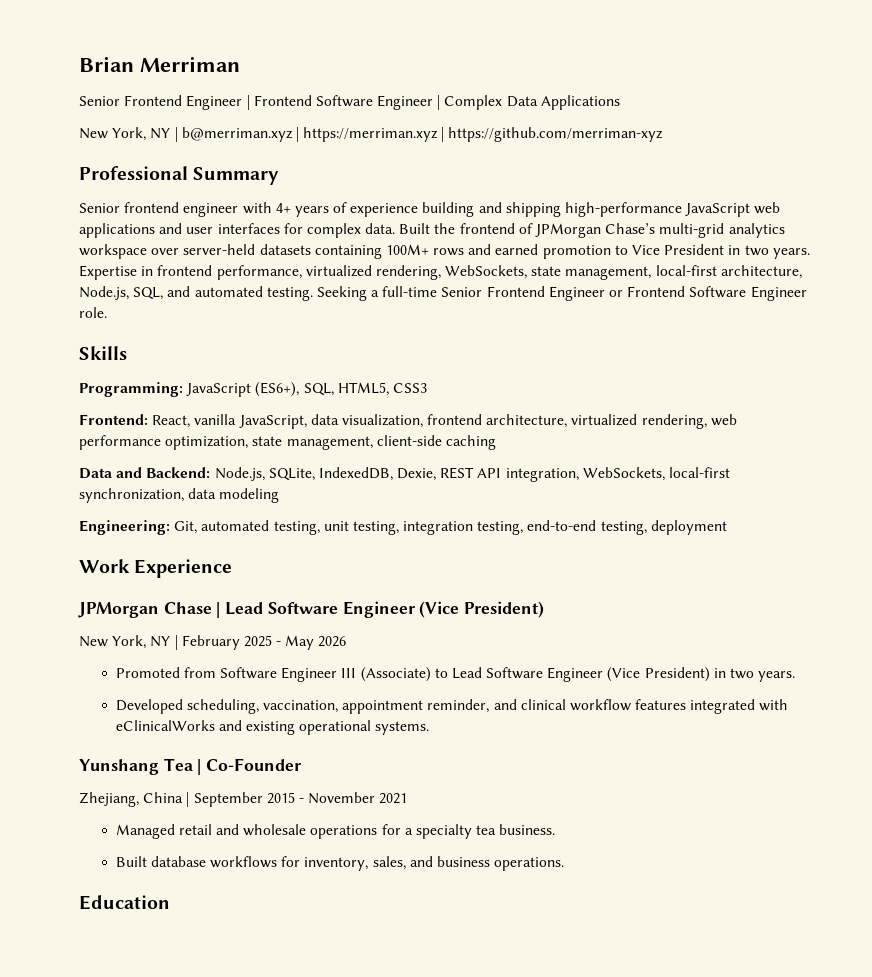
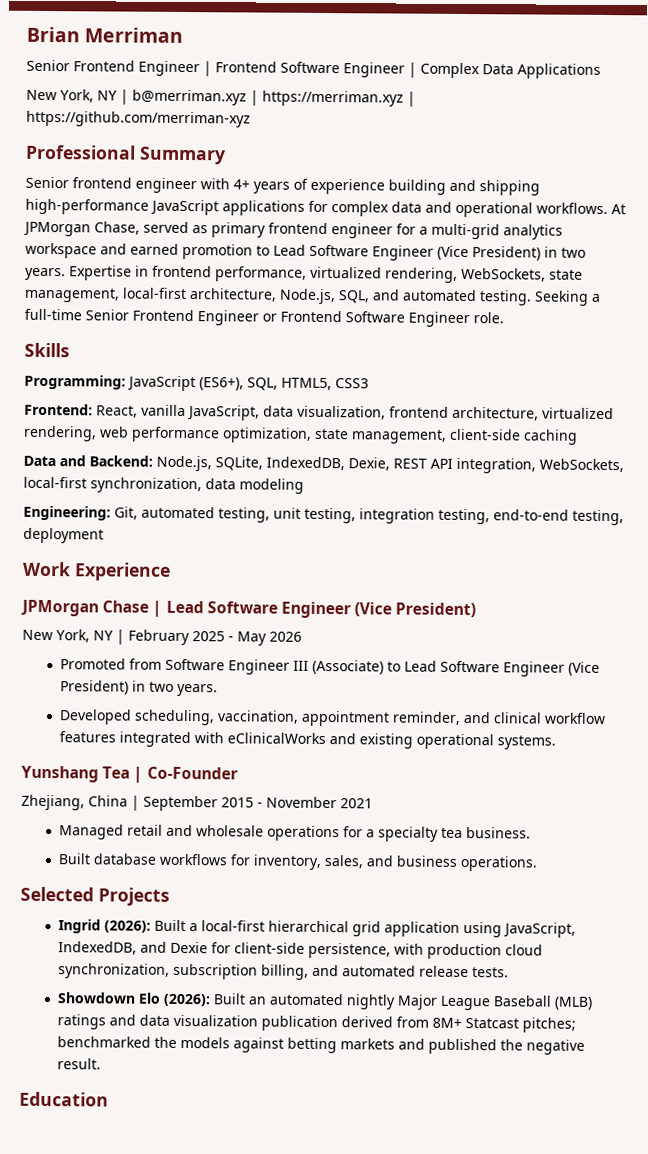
- Senior frontend engineer with 4+ years of experience building and shipping high-performance JavaScript web applications and user interfaces for complex data. Built the frontend of JPMorgan Chase’s multi-grid analytics workspace over server-held datasets containing 100M+ rows and earned promotion to Vice President in two years.
+ Senior frontend engineer with 4+ years of experience building and shipping high-performance JavaScript applications for complex data and operational workflows. At JPMorgan Chase, served as primary frontend engineer for a multi-grid analytics workspace and earned promotion to Lead Software Engineer (Vice President) in two years.
+ Selected Projects
+ Ingrid (2026): Built a local-first hierarchical grid application using JavaScript, IndexedDB, and Dexie for client-side persistence, with production cloud synchronization, subscription billing, and automated release tests.
+ Showdown Elo (2026): Built an automated nightly Major League Baseball (MLB) ratings and data visualization publication derived from 8M+ Statcast pitches; benchmarked the models against betting markets and published the negative result.

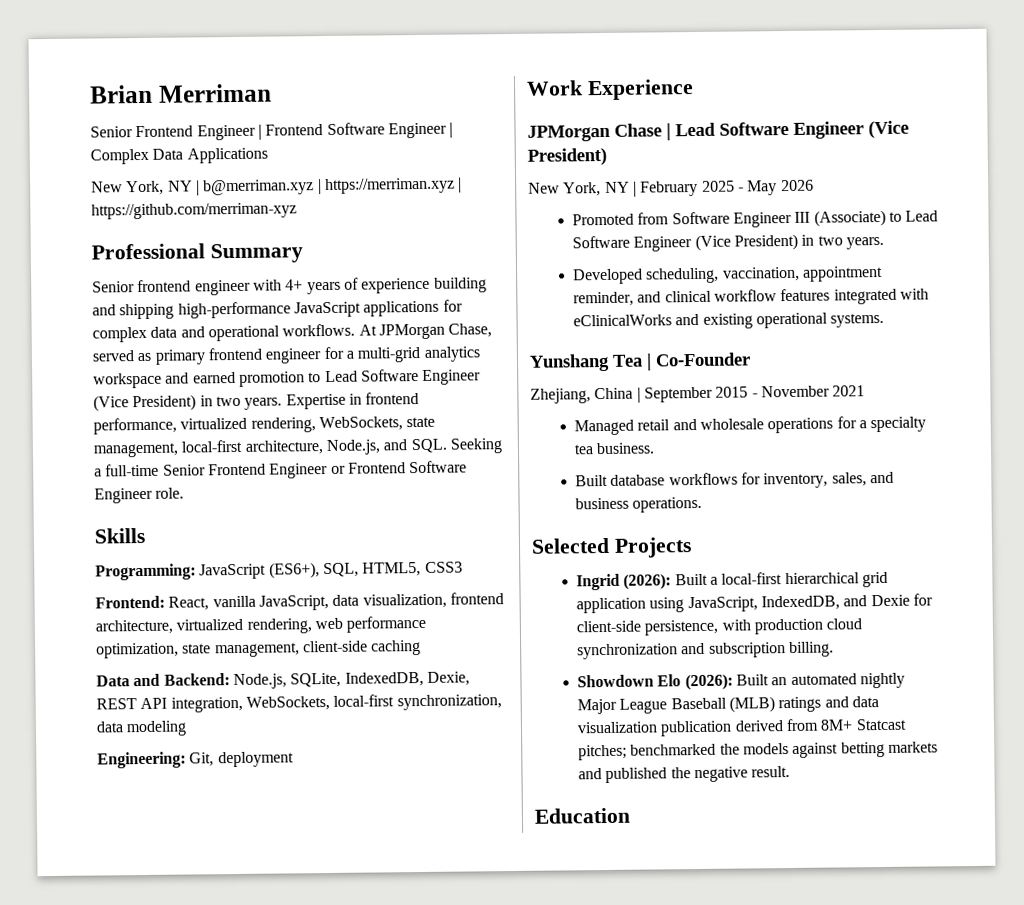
- Expertise in frontend performance, virtualized rendering, WebSockets, state management, local-first architecture, Node.js, SQL, and automated testing. Seeking a full-time Senior Frontend Engineer or Frontend Software Engineer role.
+ Expertise in frontend performance, virtualized rendering, WebSockets, state management, local-first architecture, Node.js, and SQL. Seeking a full-time Senior Frontend Engineer or Frontend Software Engineer role.
- Engineering: Git, automated testing, unit testing, integration testing, end-to-end testing, deployment
+ Engineering: Git, deployment
- Ingrid (2026): Built a local-first hierarchical grid application using JavaScript, IndexedDB, and Dexie for client-side persistence, with production cloud synchronization, subscription billing, and automated release tests.
+ Ingrid (2026): Built a local-first hierarchical grid application using JavaScript, IndexedDB, and Dexie for client-side persistence, with production cloud synchronization and subscription billing.

